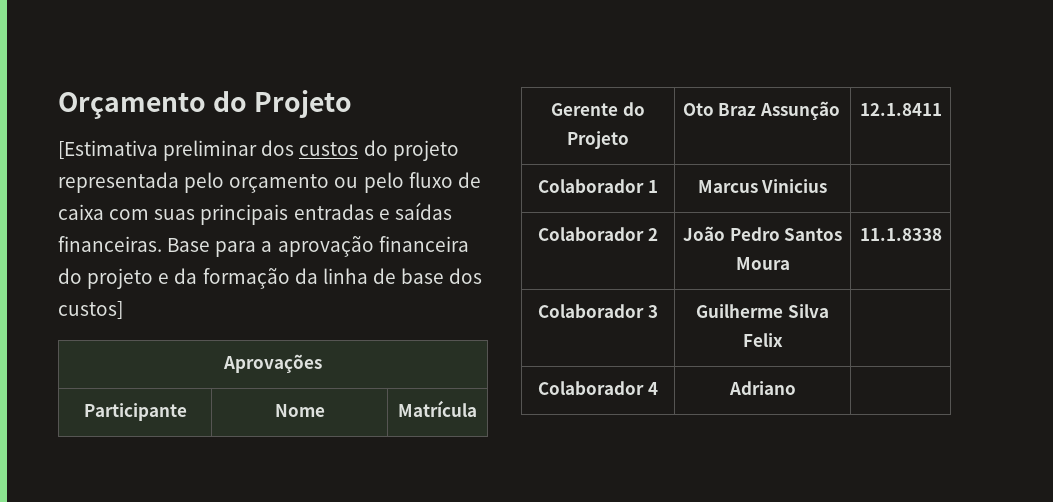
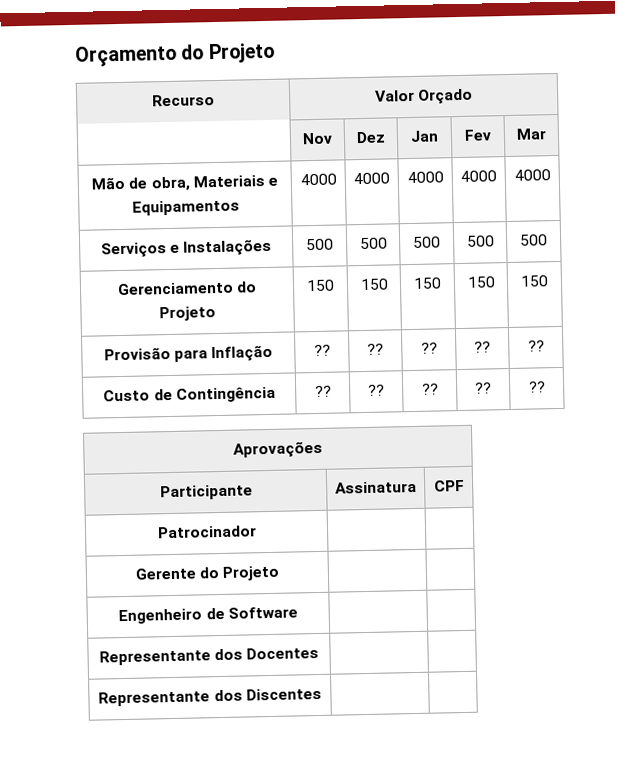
- [Estimativa preliminar dos custos do projeto representada pelo orçamento ou pelo fluxo de caixa com suas principais entradas e saídas financeiras. Base para a aprovação financeira do projeto e da formação da linha de base dos custos]
+ Recurso | Valor Orçado
+ | Nov | Dez | Jan | Fev | Mar
+ Mão de obra, Materiais e Equipamentos | 4000 | 4000 | 4000 | 4000 | 4000
+ Serviços e Instalações | 500 | 500 | 500 | 500 | 500
+ Gerenciamento do Projeto | 150 | 150 | 150 | 150 | 150
+ Provisão para Inflação | ?? | ?? | ?? | ?? | ??
+ Custo de Contingência | ?? | ?? | ?? | ?? | ??
- Participante | Nome | Matrícula
+ Participante | Assinatura | CPF
+ Patrocinador | |
- Gerente do Projeto | Oto Braz Assunção | 12.1.8411
- Colaborador 1 | Marcus Vinicius |
- Colaborador 2 | João Pedro Santos Moura | 11.1.8338
- Colaborador 3 | Guilherme Silva Felix |
- Colaborador 4 | Adriano |
+ Gerente do Projeto | |
+ Engenheiro de Software | |
+ Representante dos Docentes | |
+ Representante dos Discentes | |

